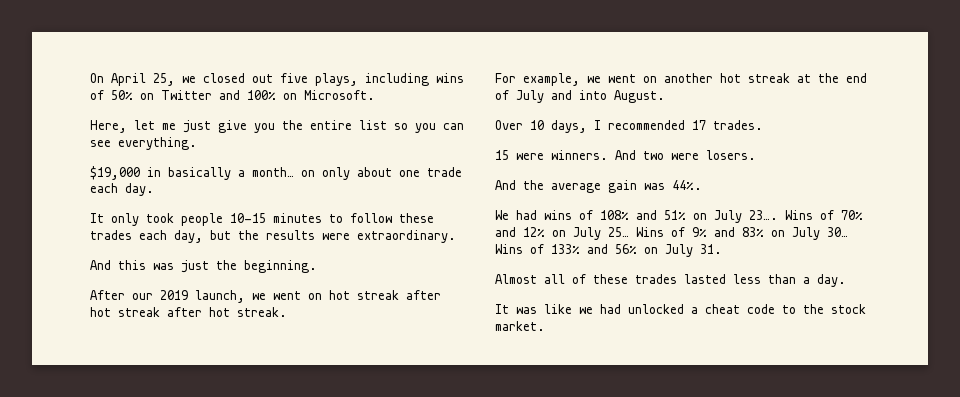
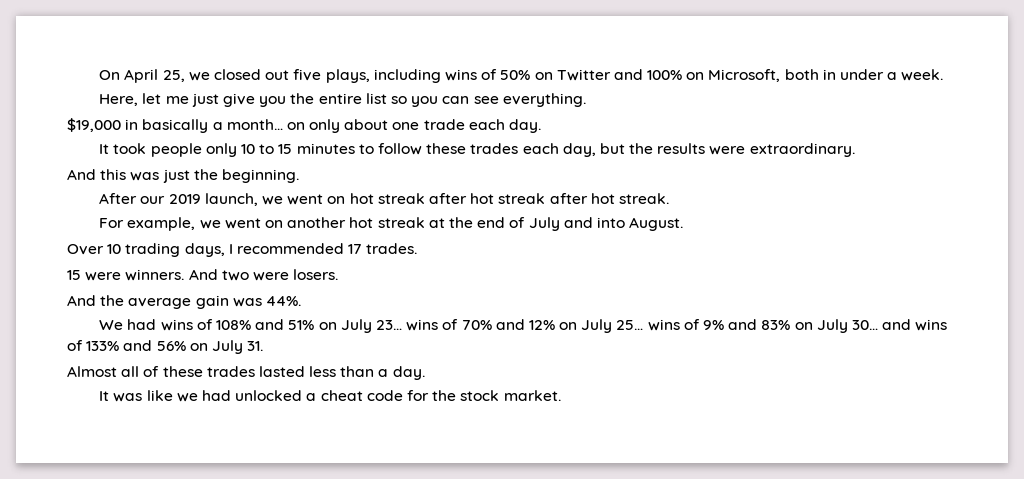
- On April 25, we closed out five plays, including wins of 50% on Twitter and 100% on Microsoft.
+ On April 25, we closed out five plays, including wins of 50% on Twitter and 100% on Microsoft, both in under a week.
- It only took people 10-15 minutes to follow these trades each day, but the results were extraordinary.
+ It took people only 10 to 15 minutes to follow these trades each day, but the results were extraordinary.
- Over 10 days, I recommended 17 trades.
+ Over 10 trading days, I recommended 17 trades.
- We had wins of 108% and 51% on July 23…. Wins of 70% and 12% on July 25… Wins of 9% and 83% on July 30… Wins of 133% and 56% on July 31.
+ We had wins of 108% and 51% on July 23… wins of 70% and 12% on July 25… wins of 9% and 83% on July 30… and wins of 133% and 56% on July 31.
- It was like we had unlocked a cheat code to the stock market.
+ It was like we had unlocked a cheat code for the stock market.

